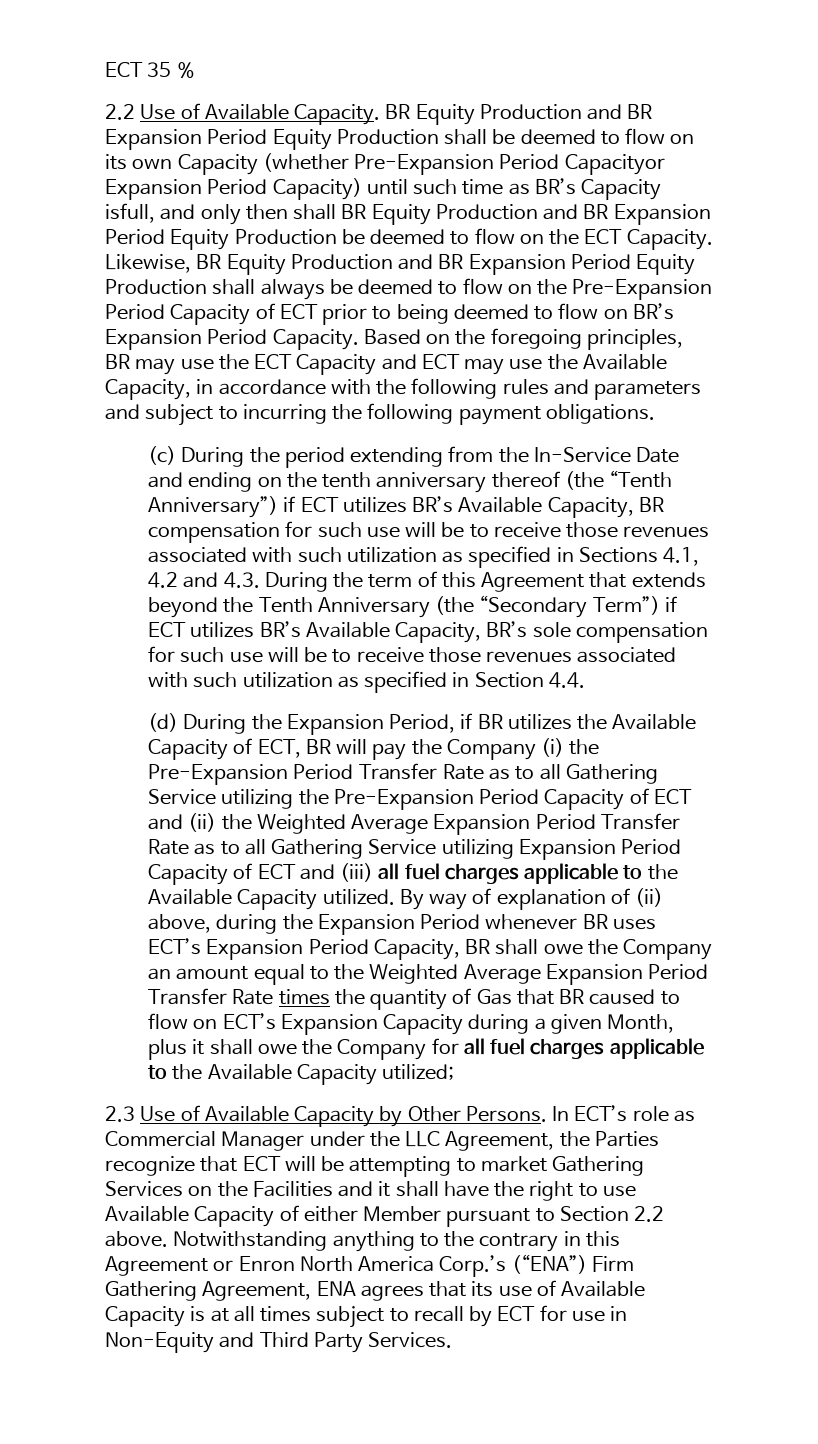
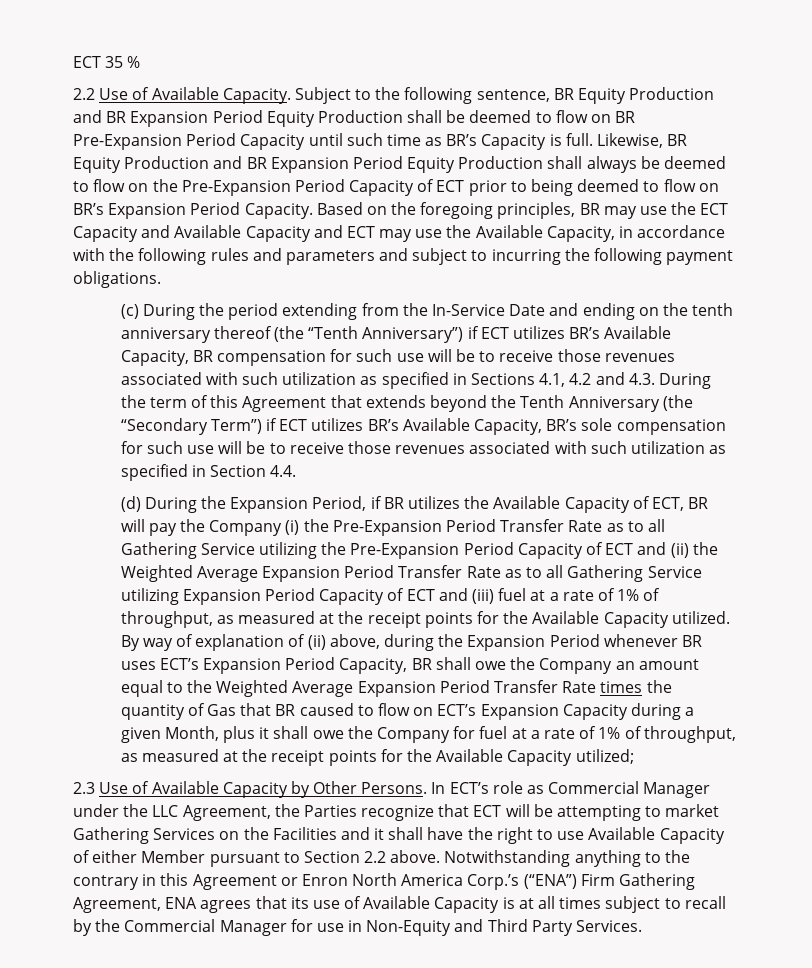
- BR Equity Production and BR Expansion Period Equity Production shall be deemed to flow on its own Capacity (whether Pre-Expansion Period Capacityor Expansion Period Capacity) until such time as BR’s Capacity isfull, and only then shall BR Equity Production and BR Expansion Period Equity Production be deemed to flow on the ECT Capacity.
+ Subject to the following sentence, BR Equity Production and BR Expansion Period Equity Production shall be deemed to flow on BR Pre-Expansion Period Capacity until such time as BR’s Capacity is full.
- Based on the foregoing principles, BR may use the ECT Capacity and ECT may use the Available Capacity, in accordance with the following rules and parameters and subject to incurring the following payment obligations.
+ Based on the foregoing principles, BR may use the ECT Capacity and Available Capacity and ECT may use the Available Capacity, in accordance with the following rules and parameters and subject to incurring the following payment obligations.
- (d) During the Expansion Period, if BR utilizes the Available Capacity of ECT, BR will pay the Company (i) the Pre-Expansion Period Transfer Rate as to all Gathering Service utilizing the Pre-Expansion Period Capacity of ECT and (ii) the Weighted Average Expansion Period Transfer Rate as to all Gathering Service utilizing Expansion Period Capacity of ECT and (iii) all fuel charges applicable to the Available Capacity utilized.
+ (d) During the Expansion Period, if BR utilizes the Available Capacity of ECT, BR will pay the Company (i) the Pre-Expansion Period Transfer Rate as to all Gathering Service utilizing the Pre-Expansion Period Capacity of ECT and (ii) the Weighted Average Expansion Period Transfer Rate as to all Gathering Service utilizing Expansion Period Capacity of ECT and (iii) fuel at a rate of 1% of throughput, as measured at the receipt points for the Available Capacity utilized.
- By way of explanation of (ii) above, during the Expansion Period whenever BR uses ECT’s Expansion Period Capacity, BR shall owe the Company an amount equal to the Weighted Average Expansion Period Transfer Rate times the quantity of Gas that BR caused to flow on ECT’s Expansion Capacity during a given Month, plus it shall owe the Company for all fuel charges applicable to the Available Capacity utilized;
+ By way of explanation of (ii) above, during the Expansion Period whenever BR uses ECT’s Expansion Period Capacity, BR shall owe the Company an amount equal to the Weighted Average Expansion Period Transfer Rate times the quantity of Gas that BR caused to flow on ECT’s Expansion Capacity during a given Month, plus it shall owe the Company for fuel at a rate of 1% of throughput, as measured at the receipt points for the Available Capacity utilized;
- Notwithstanding anything to the contrary in this Agreement or Enron North America Corp.’s (“ENA”) Firm Gathering Agreement, ENA agrees that its use of Available Capacity is at all times subject to recall by ECT for use in Non-Equity and Third Party Services.
+ Notwithstanding anything to the contrary in this Agreement or Enron North America Corp.’s (“ENA”) Firm Gathering Agreement, ENA agrees that its use of Available Capacity is at all times subject to recall by the Commercial Manager for use in Non-Equity and Third Party Services.

